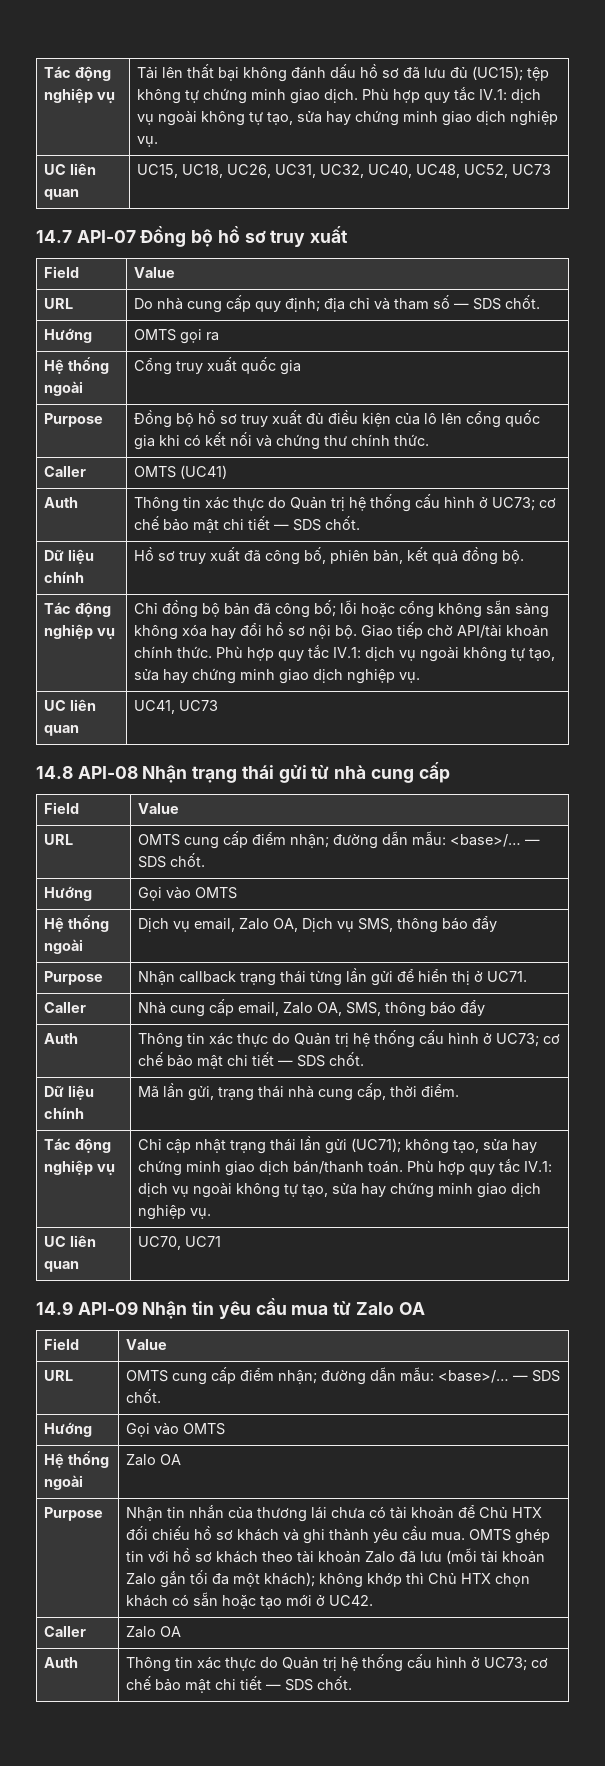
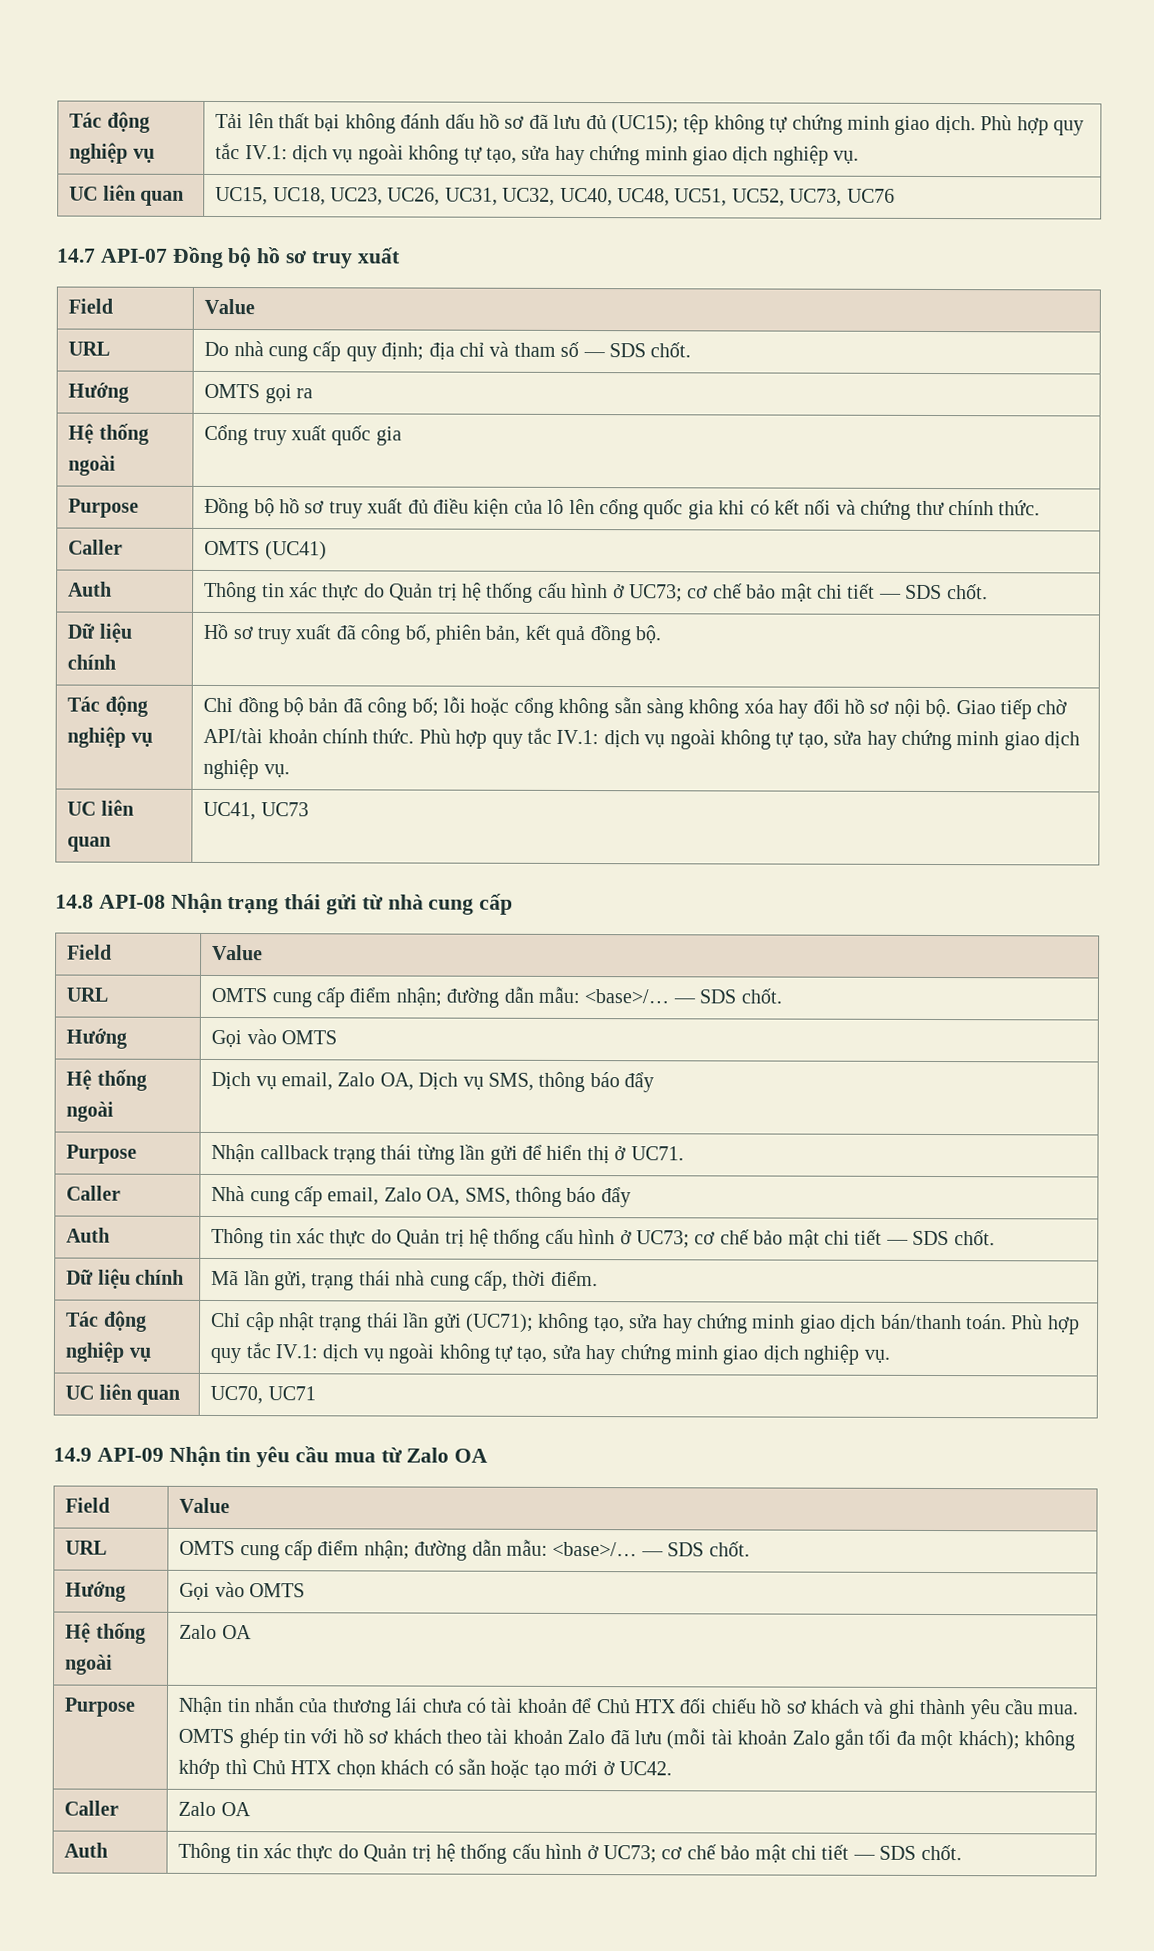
- UC liên quan | UC15, UC18, UC26, UC31, UC32, UC40, UC48, UC52, UC73
+ UC liên quan | UC15, UC18, UC23, UC26, UC31, UC32, UC40, UC48, UC51, UC52, UC73, UC76

